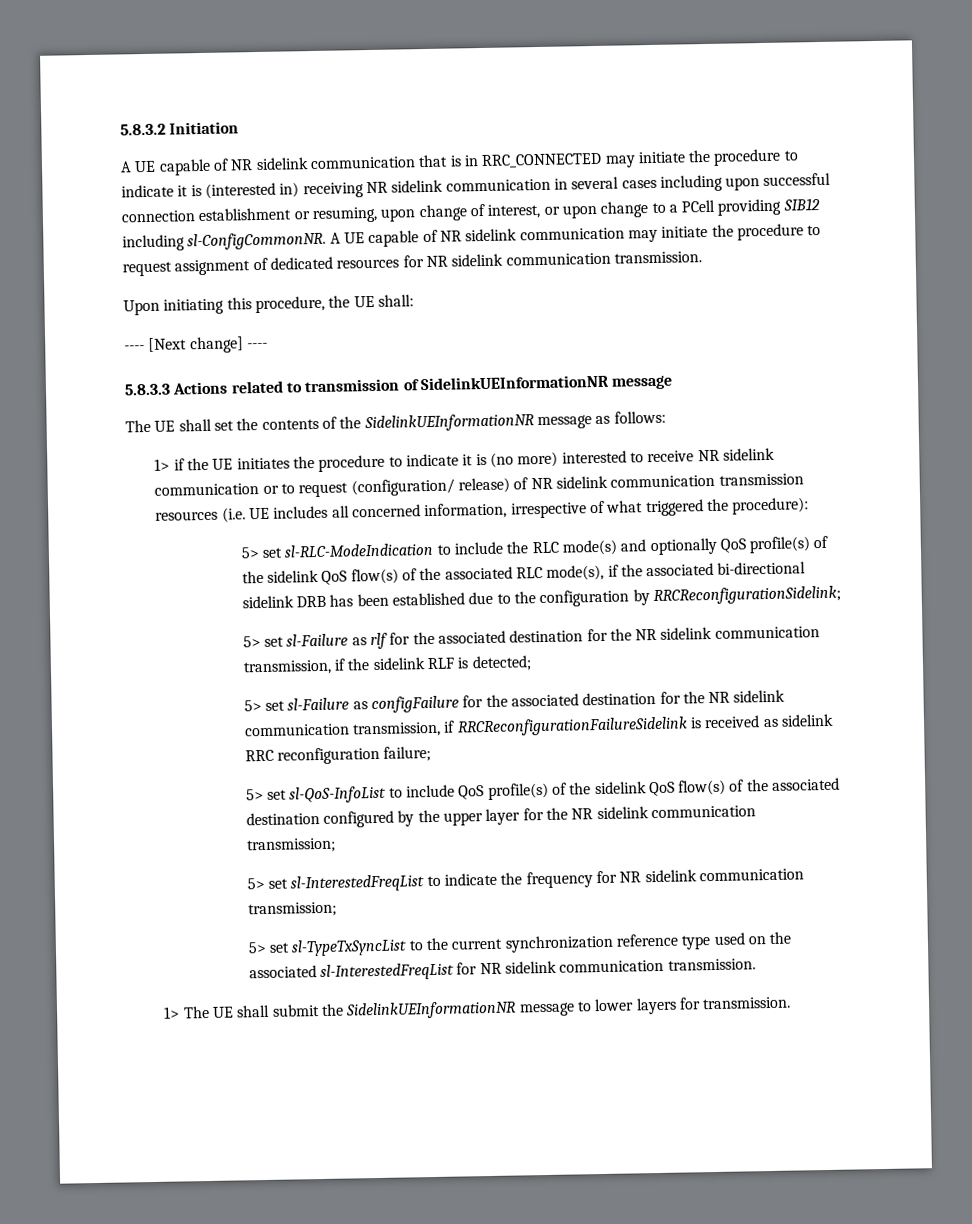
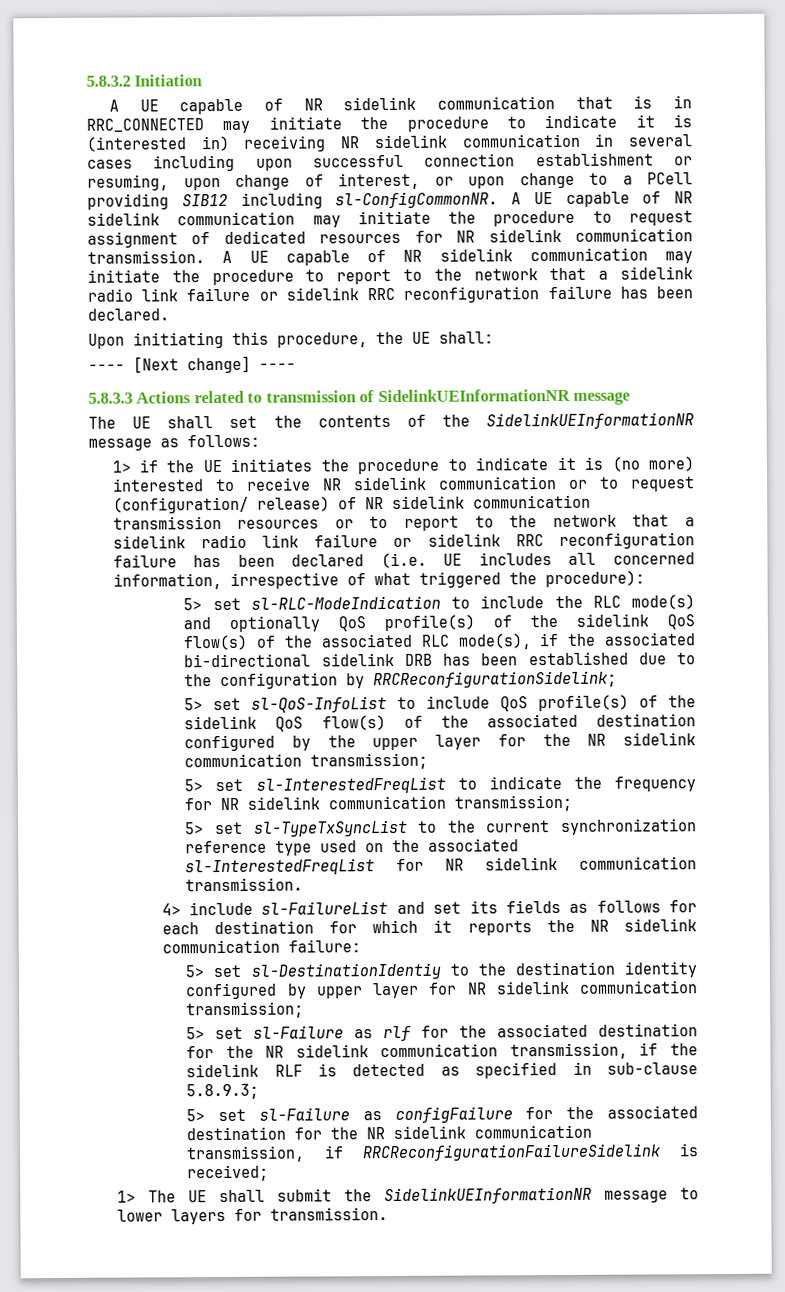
+ A UE capable of NR sidelink communication may initiate the procedure to report to the network that a sidelink radio link failure or sidelink RRC reconfiguration failure has been declared.
- 1> if the UE initiates the procedure to indicate it is (no more) interested to receive NR sidelink communication or to request (configuration/ release) of NR sidelink communication transmission resources (i.e. UE includes all concerned information, irrespective of what triggered the procedure):
+ 1> if the UE initiates the procedure to indicate it is (no more) interested to receive NR sidelink communication or to request (configuration/ release) of NR sidelink communication transmission resources or to report to the network that a sidelink radio link failure or sidelink RRC reconfiguration failure has been declared (i.e. UE includes all concerned information, irrespective of what triggered the procedure):
- 5> set sl-Failure as rlf for the associated destination for the NR sidelink communication transmission, if the sidelink RLF is detected;
- 5> set sl-Failure as configFailure for the associated destination for the NR sidelink communication transmission, if RRCReconfigurationFailureSidelink is received as sidelink RRC reconfiguration failure;
+ 4> include sl-FailureList and set its fields as follows for each destination for which it reports the NR sidelink communication failure:
+ 5> set sl-DestinationIdentiy to the destination identity configured by upper layer for NR sidelink communication transmission;
+ 5> set sl-Failure as rlf for the associated destination for the NR sidelink communication transmission, if the sidelink RLF is detected as specified in sub-clause 5.8.9.3;
+ 5> set sl-Failure as configFailure for the associated destination for the NR sidelink communication transmission, if RRCReconfigurationFailureSidelink is received;

